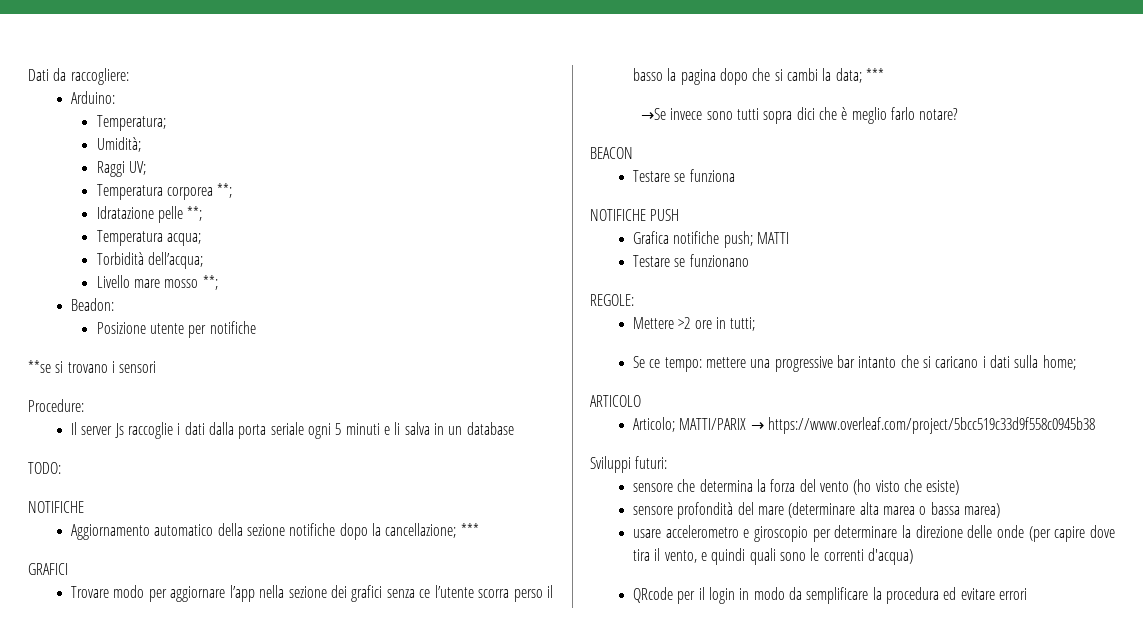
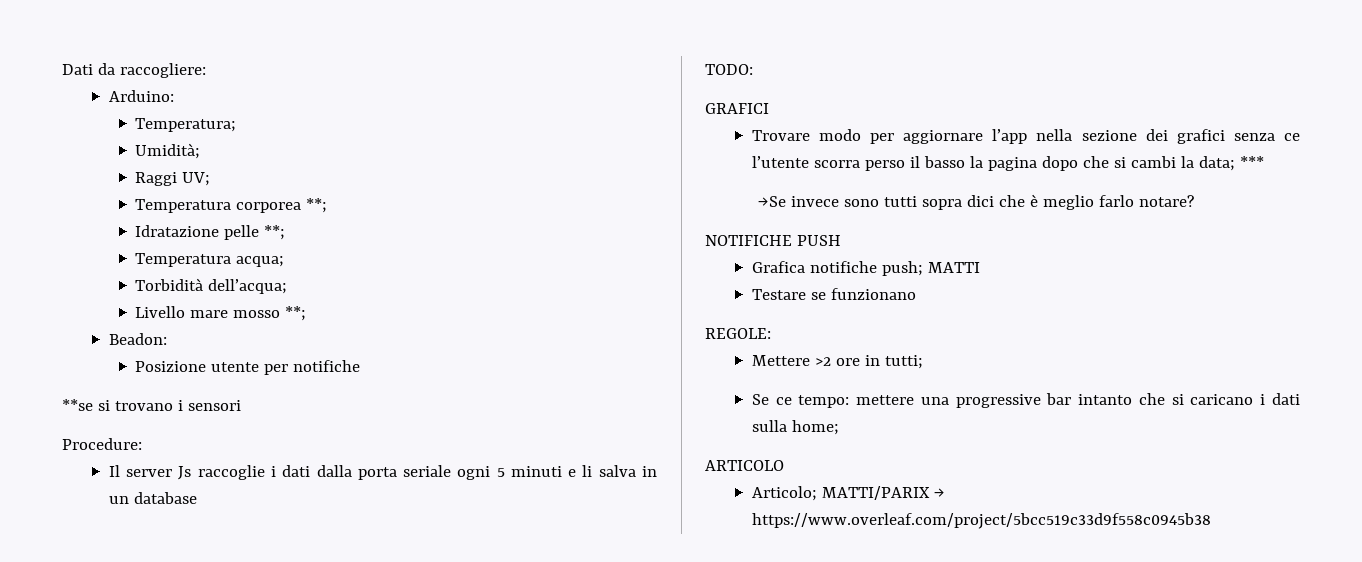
  TODO:
- NOTIFICHE
- Aggiornamento automatico della sezione notifiche dopo la cancellazione; ***
- BEACON
- Testare se funziona
- Sviluppi futuri:
- sensore che determina la forza del vento (ho visto che esiste)
- sensore profondità del mare (determinare alta marea o bassa marea)
- usare accelerometro e giroscopio per determinare la direzione delle onde (per capire dove tira il vento, e quindi quali sono le correnti d'acqua)
- QRcode per il login in modo da semplificare la procedura ed evitare errori

